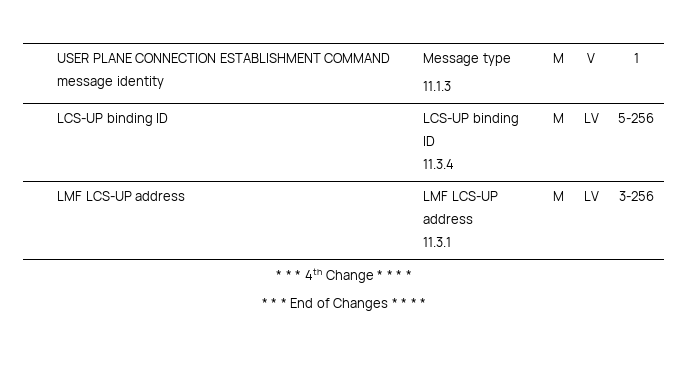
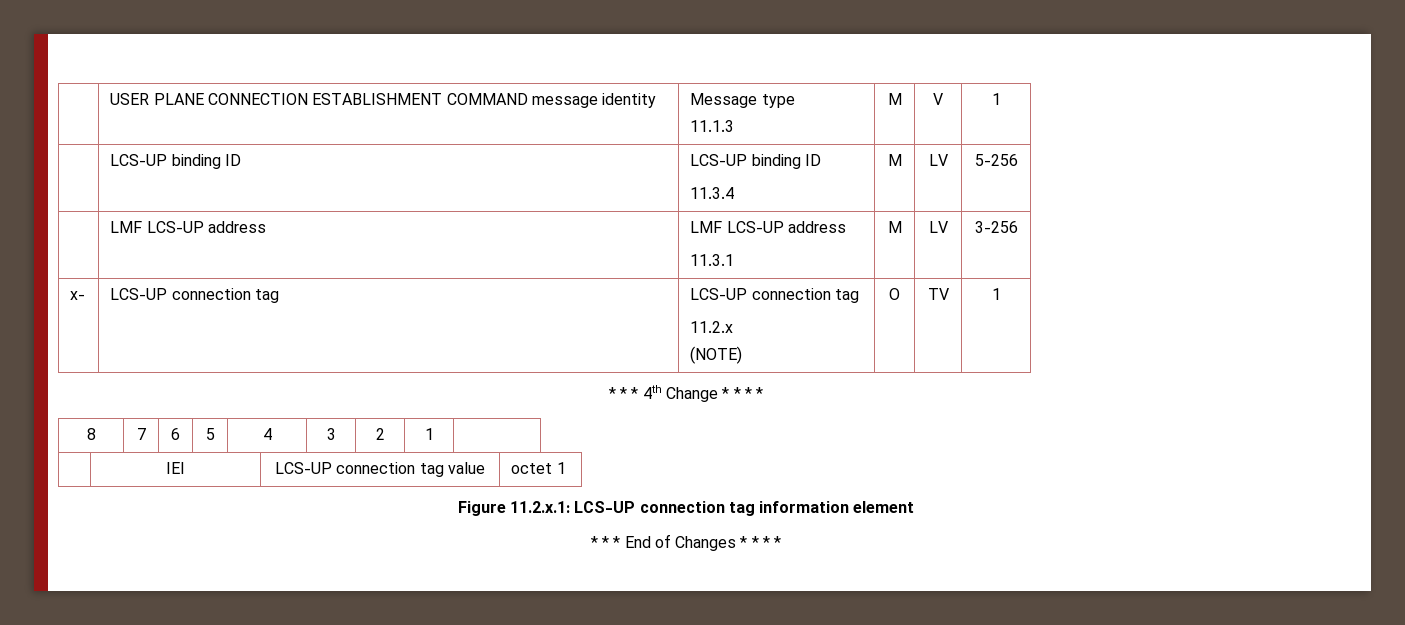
+ x- | LCS-UP connection tag | LCS-UP connection tag
+ 11.2.x
+ (NOTE) | O | TV | 1
+ 8 | 7 | 6 | 5 | 4 | 3 | 2 | 1 |
+ | IEI | LCS-UP connection tag value | octet 1
+ Figure 11.2.x.1: LCS-UP connection tag information element

